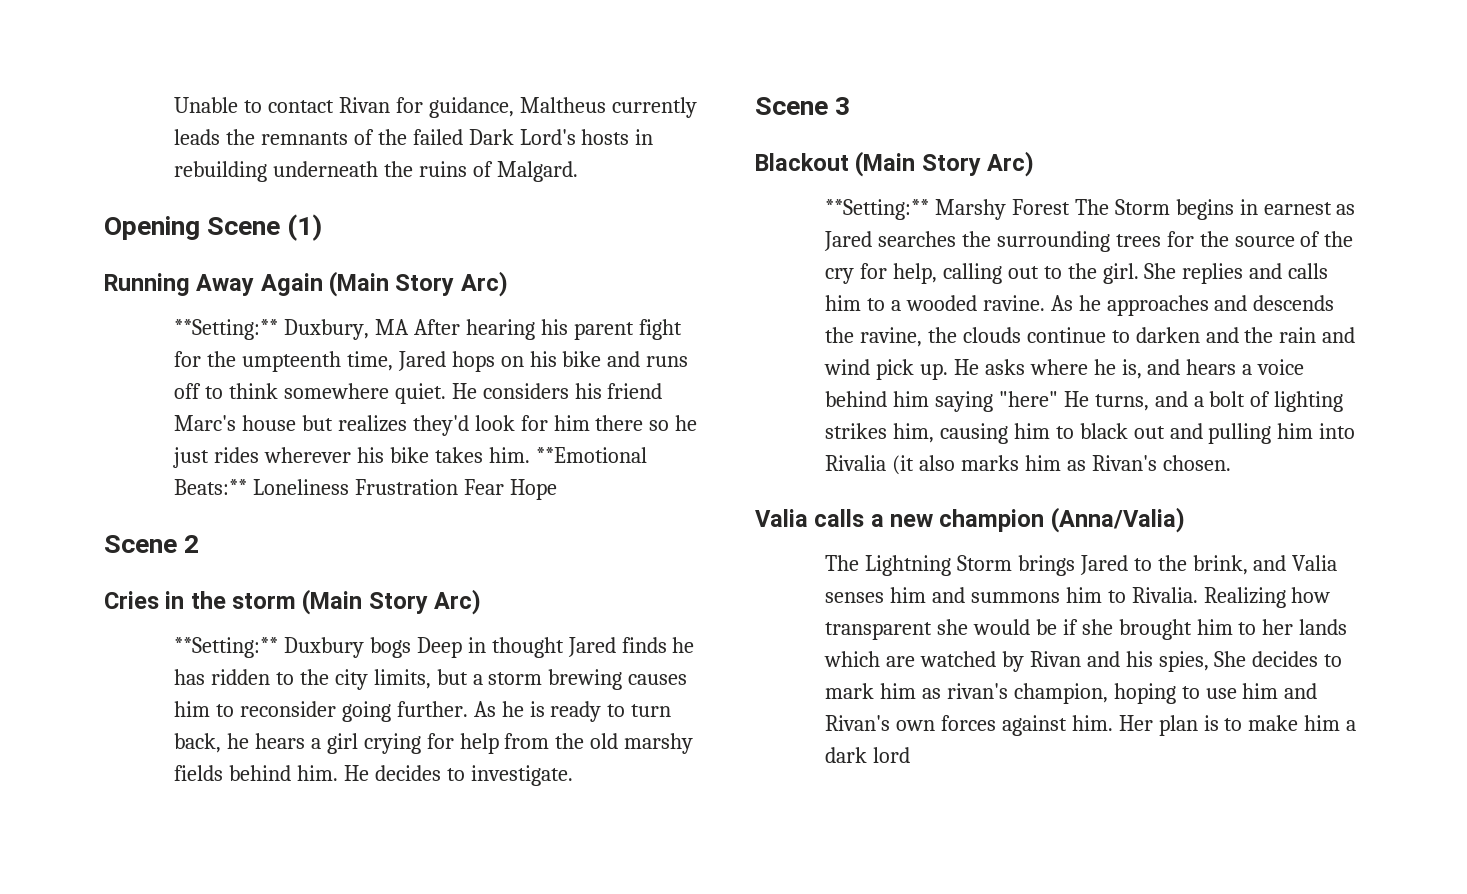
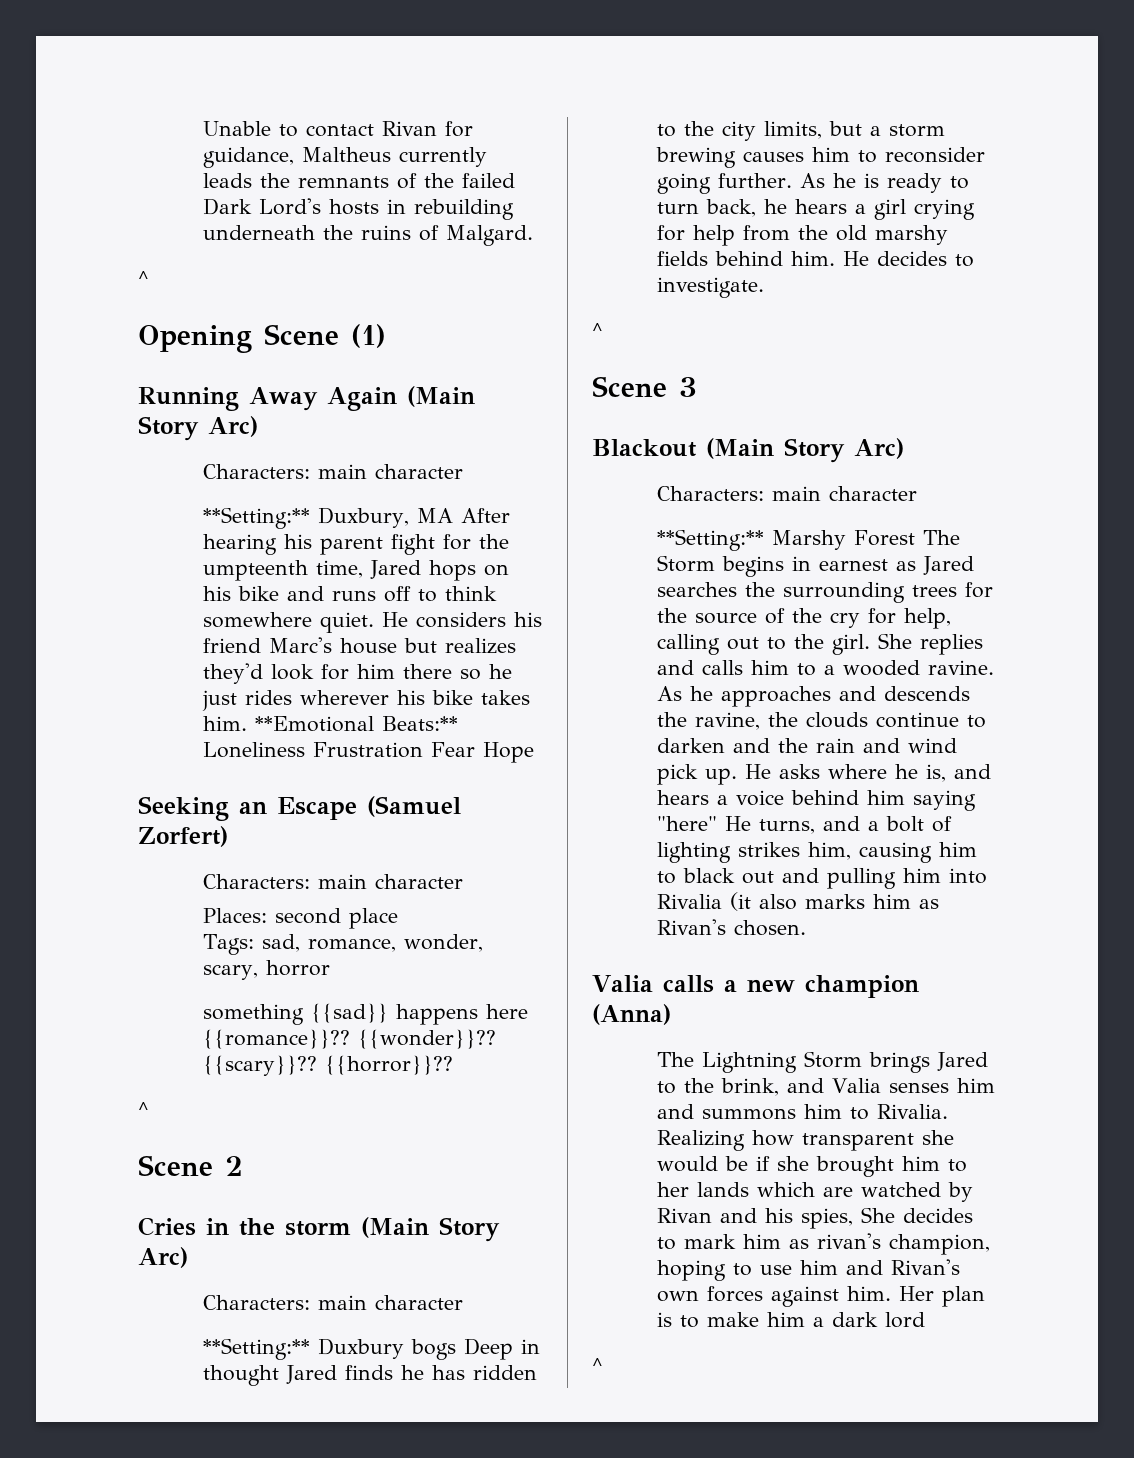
  Unable to contact Rivan for guidance, Maltheus currently leads the remnants of the failed Dark Lord's hosts in rebuilding underneath the ruins of Malgard.
+ ^
  Running Away Again (Main Story Arc)
+ Characters: main character
+ Seeking an Escape (Samuel Zorfert)
+ Characters: main character
+ Places: second place
+ Tags: sad, romance, wonder, scary, horror
+ something {{sad}} happens here {{romance}}?? {{wonder}}?? {{scary}}?? {{horror}}??
+ ^
  Cries in the storm (Main Story Arc)
+ Characters: main character
  He decides to investigate.
+ ^
  Blackout (Main Story Arc)
+ Characters: main character
- Valia calls a new champion (Anna/Valia)
+ Valia calls a new champion (Anna)
  Her plan is to make him a dark lord
+ ^

